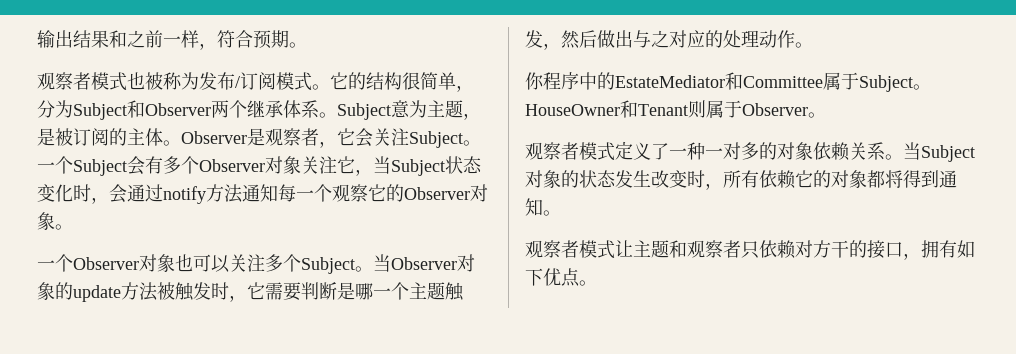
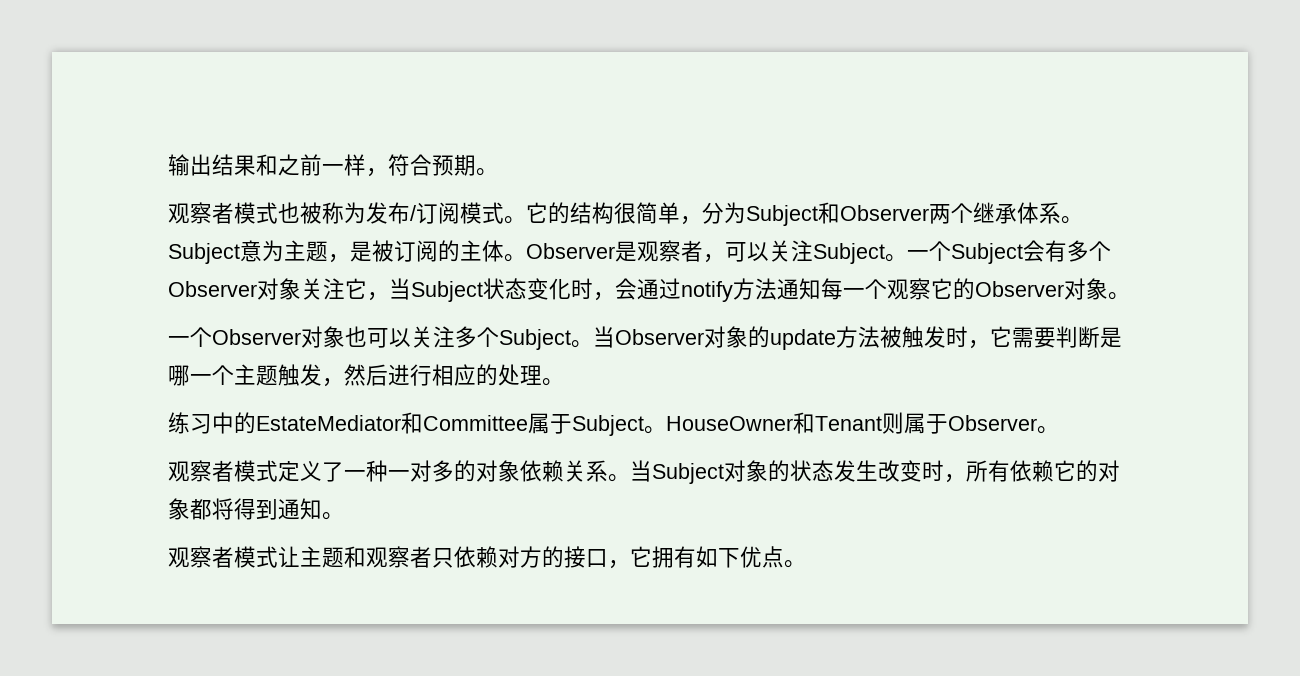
- Observer是观察者，它会关注Subject。
+ Observer是观察者，可以关注Subject。
- 当Observer对象的update方法被触发时，它需要判断是哪一个主题触发，然后做出与之对应的处理动作。
- 你程序中的EstateMediator和Committee属于Subject。
+ 当Observer对象的update方法被触发时，它需要判断是哪一个主题触发，然后进行相应的处理。
+ 练习中的EstateMediator和Committee属于Subject。
- 观察者模式让主题和观察者只依赖对方干的接口，拥有如下优点。
+ 观察者模式让主题和观察者只依赖对方的接口，它拥有如下优点。

